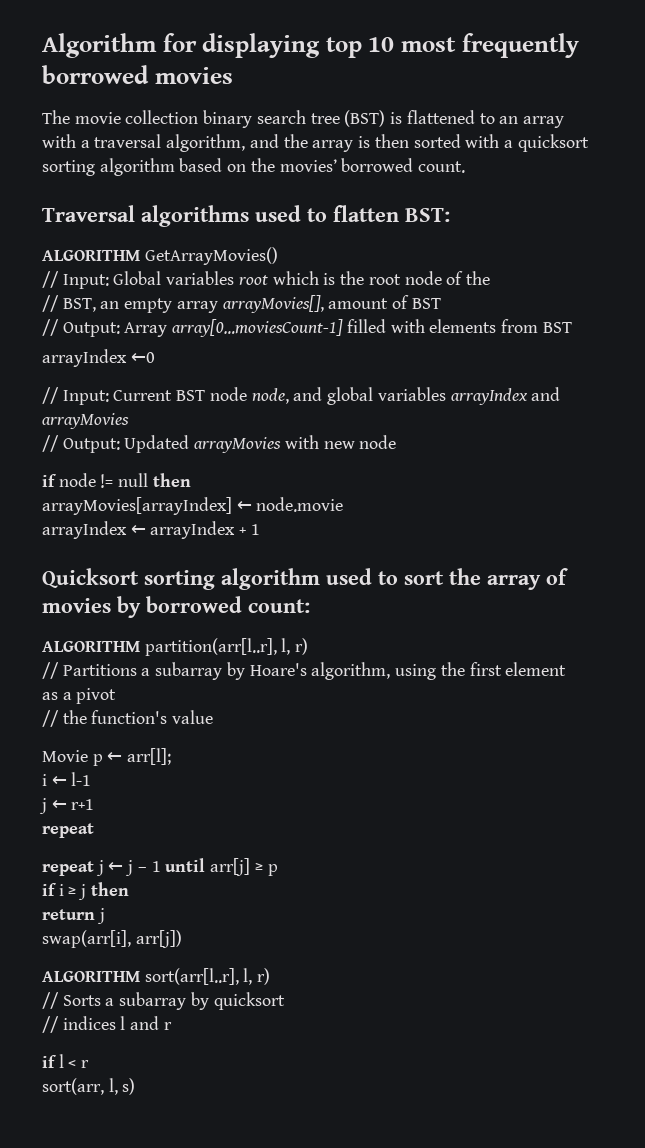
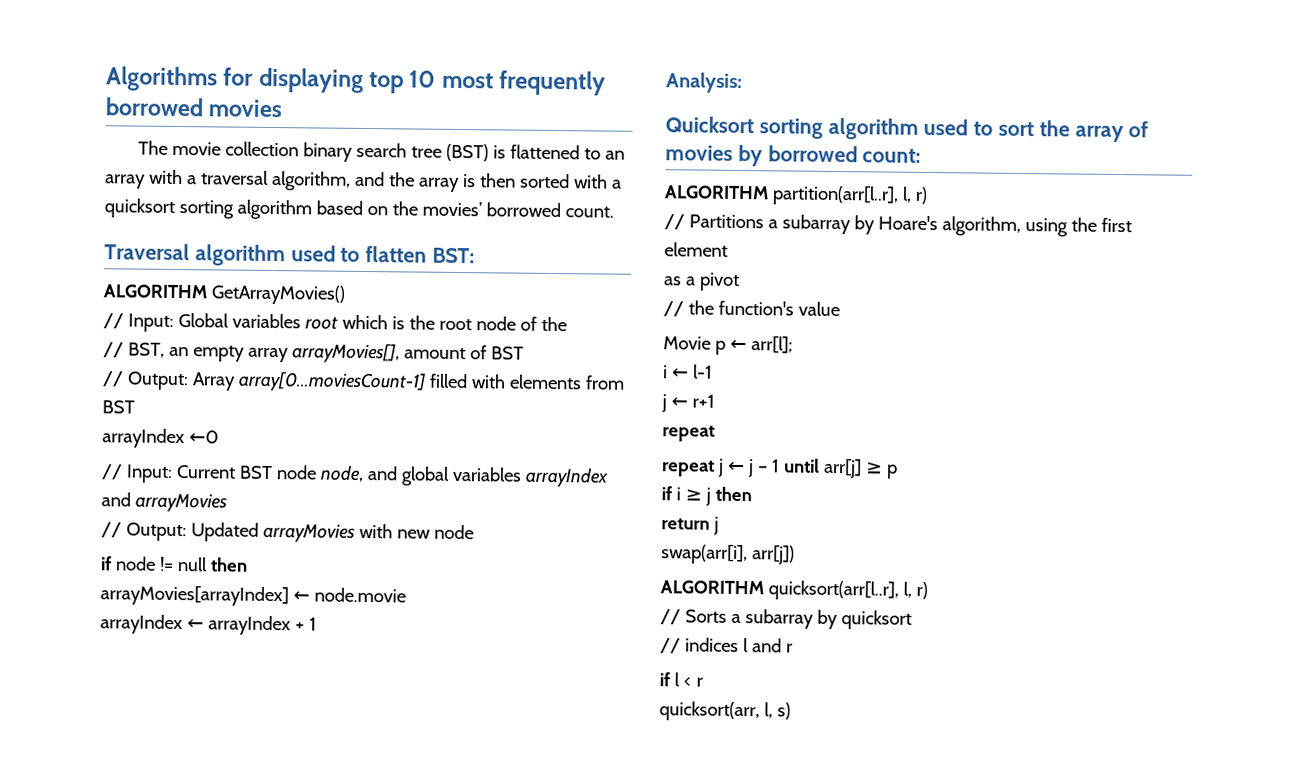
- Algorithm for displaying top 10 most frequently borrowed movies
+ Algorithms for displaying top 10 most frequently borrowed movies
- Traversal algorithms used to flatten BST:
+ Traversal algorithm used to flatten BST:
+ Analysis:
- ALGORITHM sort(arr[l..r], l, r)
+ ALGORITHM quicksort(arr[l..r], l, r)
- sort(arr, l, s)
+ quicksort(arr, l, s)

